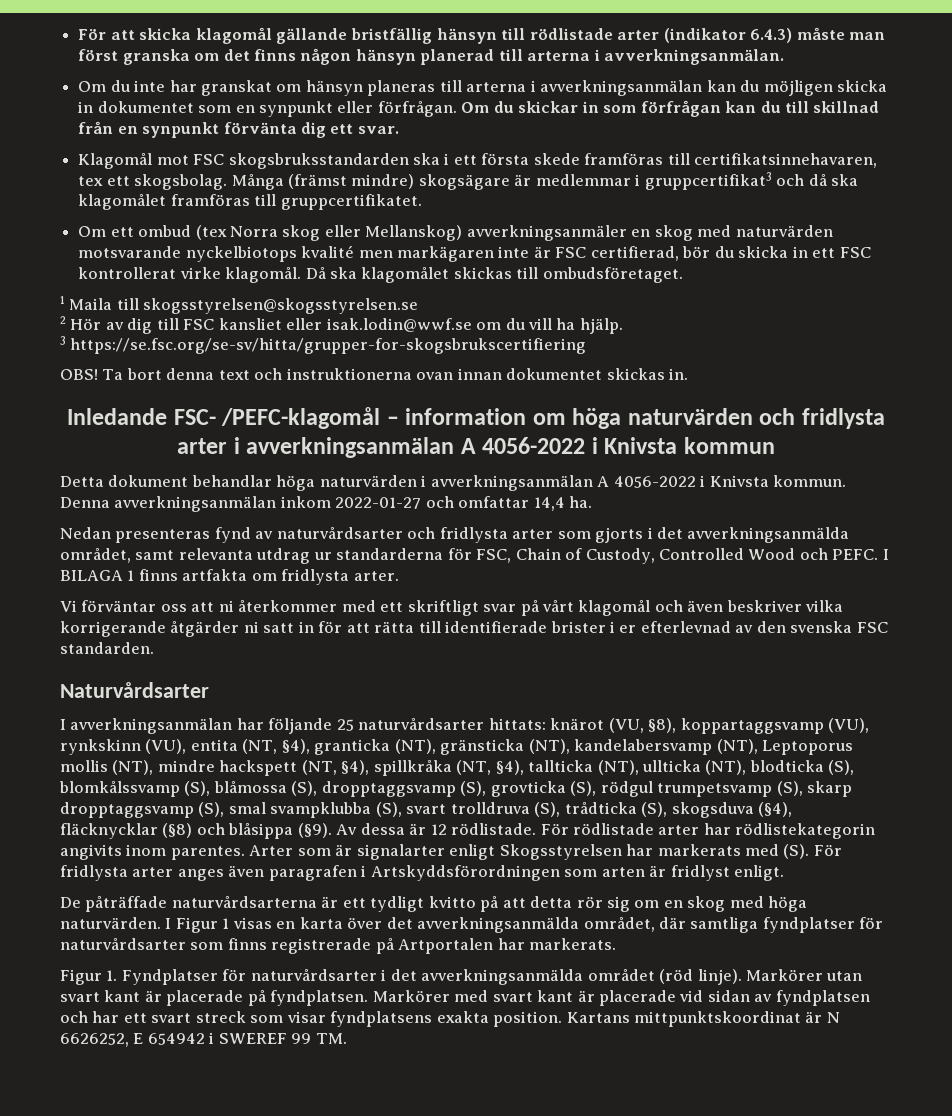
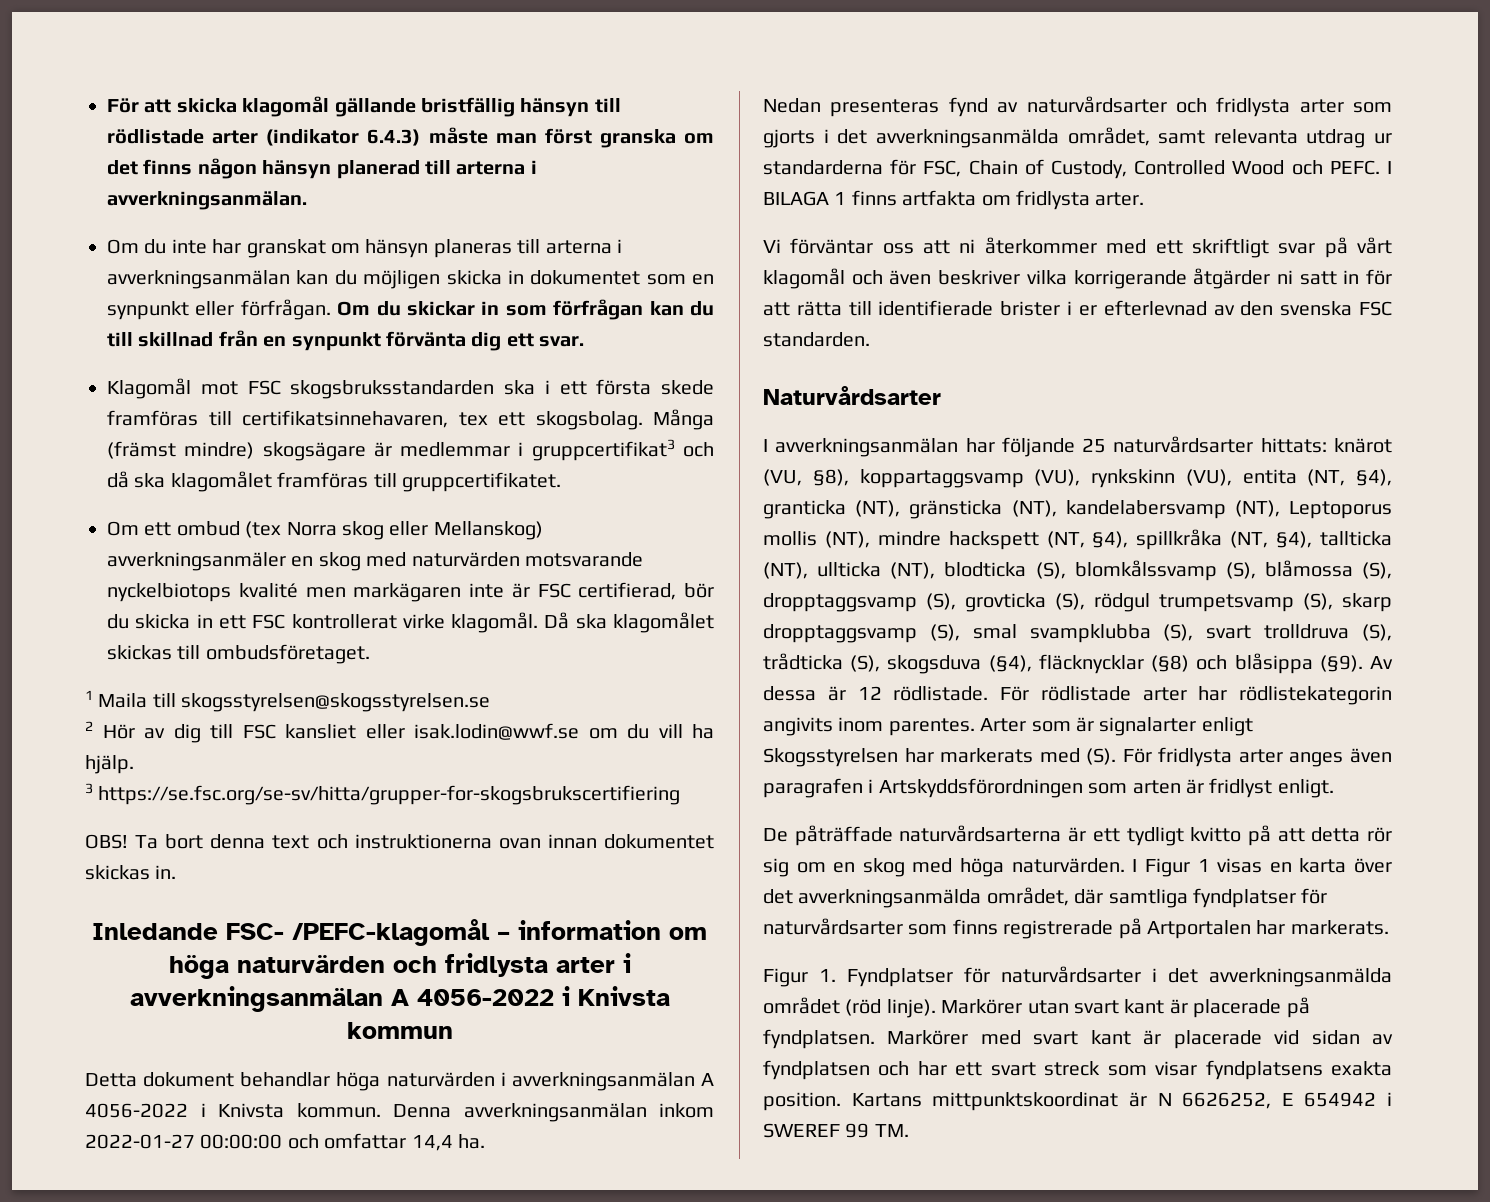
- Denna avverkningsanmälan inkom 2022-01-27 och omfattar 14,4 ha.
+ Denna avverkningsanmälan inkom 2022-01-27 00:00:00 och omfattar 14,4 ha.

